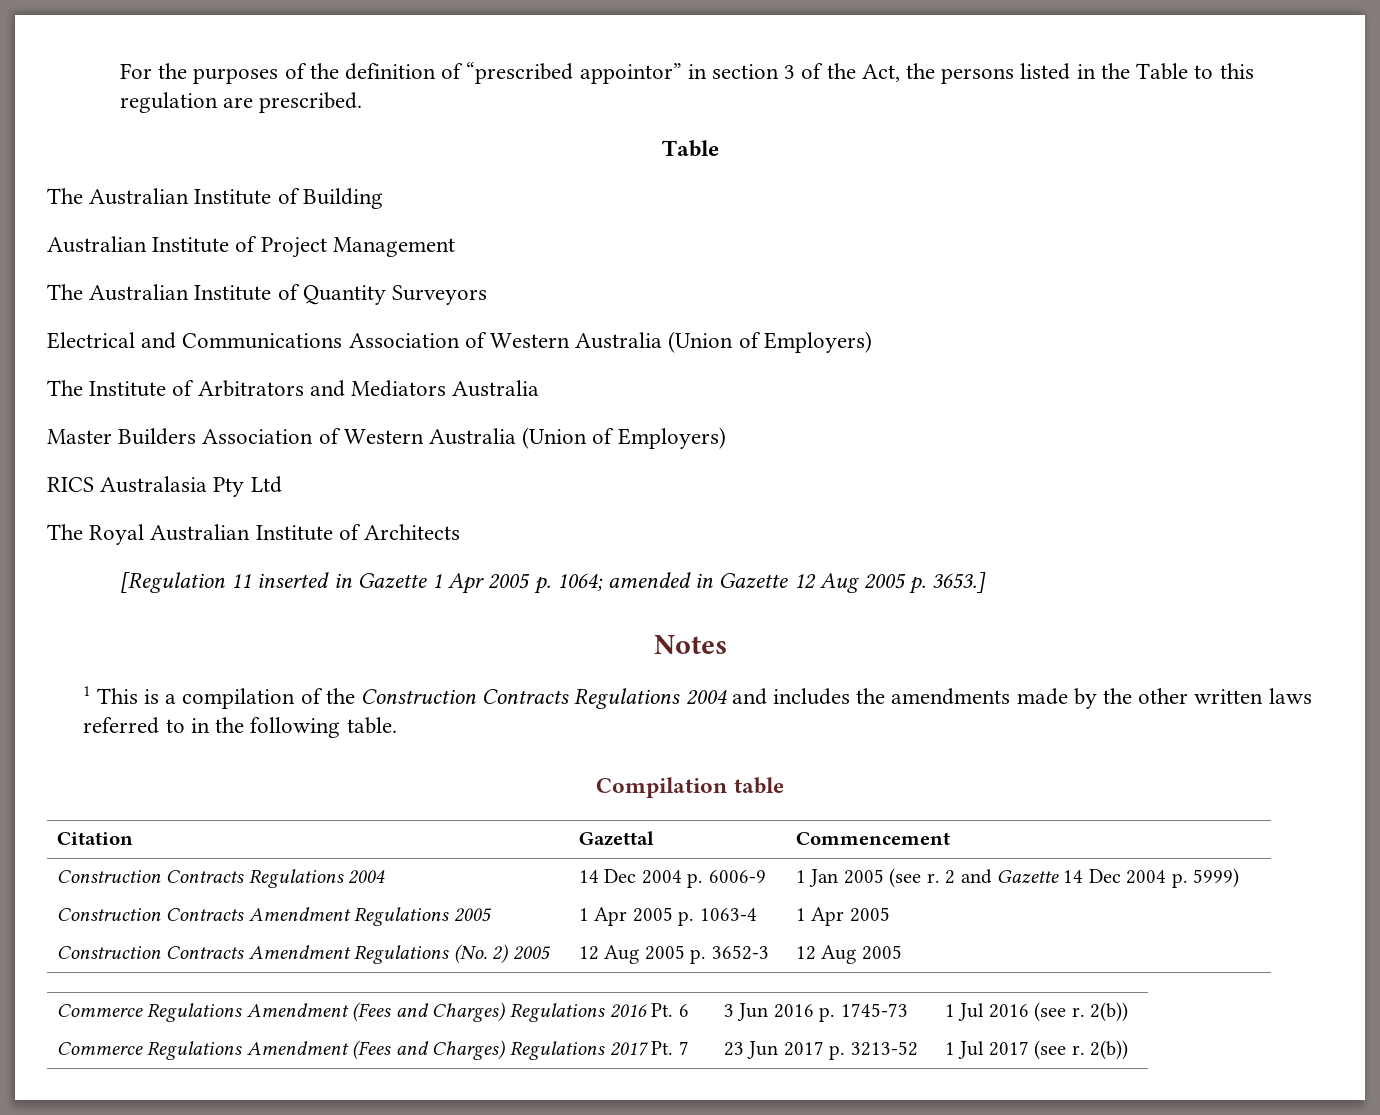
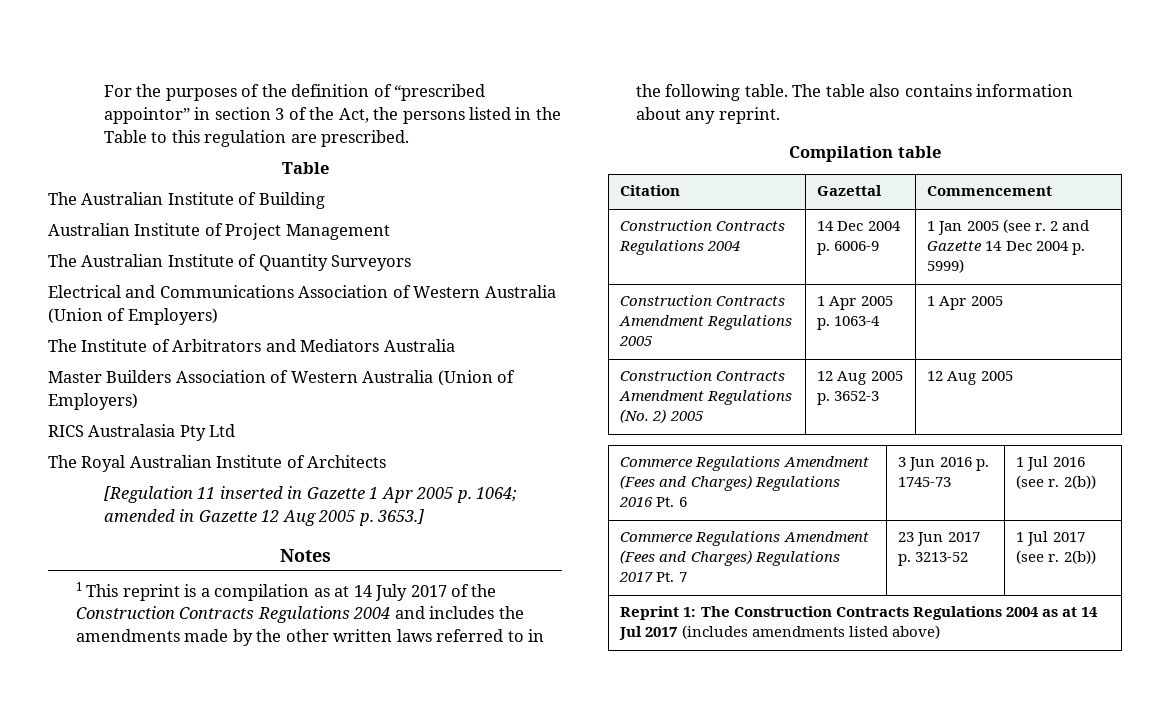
- 1 This is a compilation of the Construction Contracts Regulations 2004 and includes the amendments made by the other written laws referred to in the following table.
+ 1 This reprint is a compilation as at 14 July 2017 of the Construction Contracts Regulations 2004 and includes the amendments made by the other written laws referred to in the following table. The table also contains information about any reprint.
+ Reprint 1: The Construction Contracts Regulations 2004 as at 14 Jul 2017 (includes amendments listed above)

